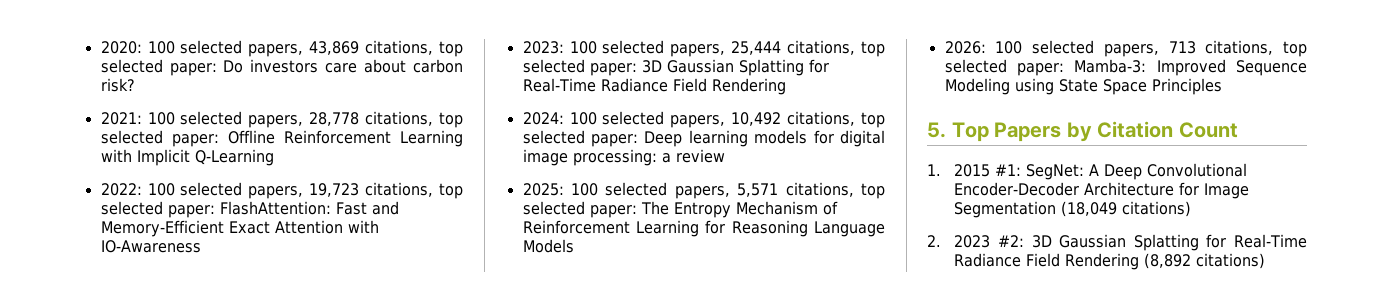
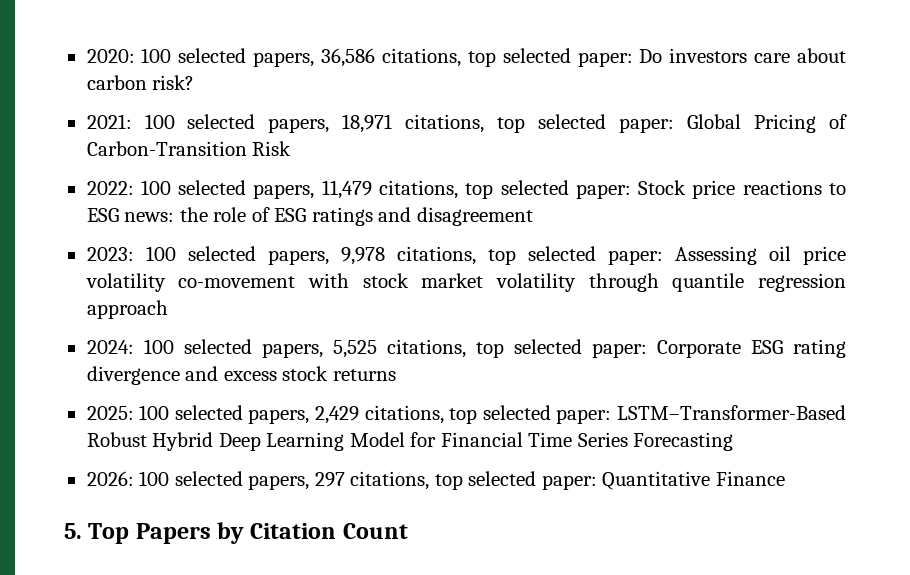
- 2020: 100 selected papers, 43,869 citations, top selected paper: Do investors care about carbon risk?
+ 2020: 100 selected papers, 36,586 citations, top selected paper: Do investors care about carbon risk?
- 2021: 100 selected papers, 28,778 citations, top selected paper: Offline Reinforcement Learning with Implicit Q-Learning
+ 2021: 100 selected papers, 18,971 citations, top selected paper: Global Pricing of Carbon-Transition Risk
- 2022: 100 selected papers, 19,723 citations, top selected paper: FlashAttention: Fast and Memory-Efficient Exact Attention with IO-Awareness
+ 2022: 100 selected papers, 11,479 citations, top selected paper: Stock price reactions to ESG news: the role of ESG ratings and disagreement
- 2023: 100 selected papers, 25,444 citations, top selected paper: 3D Gaussian Splatting for Real-Time Radiance Field Rendering
+ 2023: 100 selected papers, 9,978 citations, top selected paper: Assessing oil price volatility co-movement with stock market volatility through quantile regression approach
- 2024: 100 selected papers, 10,492 citations, top selected paper: Deep learning models for digital image processing: a review
+ 2024: 100 selected papers, 5,525 citations, top selected paper: Corporate ESG rating divergence and excess stock returns
- 2025: 100 selected papers, 5,571 citations, top selected paper: The Entropy Mechanism of Reinforcement Learning for Reasoning Language Models
+ 2025: 100 selected papers, 2,429 citations, top selected paper: LSTM–Transformer-Based Robust Hybrid Deep Learning Model for Financial Time Series Forecasting
- 2026: 100 selected papers, 713 citations, top selected paper: Mamba-3: Improved Sequence Modeling using State Space Principles
+ 2026: 100 selected papers, 297 citations, top selected paper: Quantitative Finance
- 1. 2015 #1: SegNet: A Deep Convolutional Encoder-Decoder Architecture for Image Segmentation (18,049 citations)
- 2. 2023 #2: 3D Gaussian Splatting for Real-Time Radiance Field Rendering (8,892 citations)

